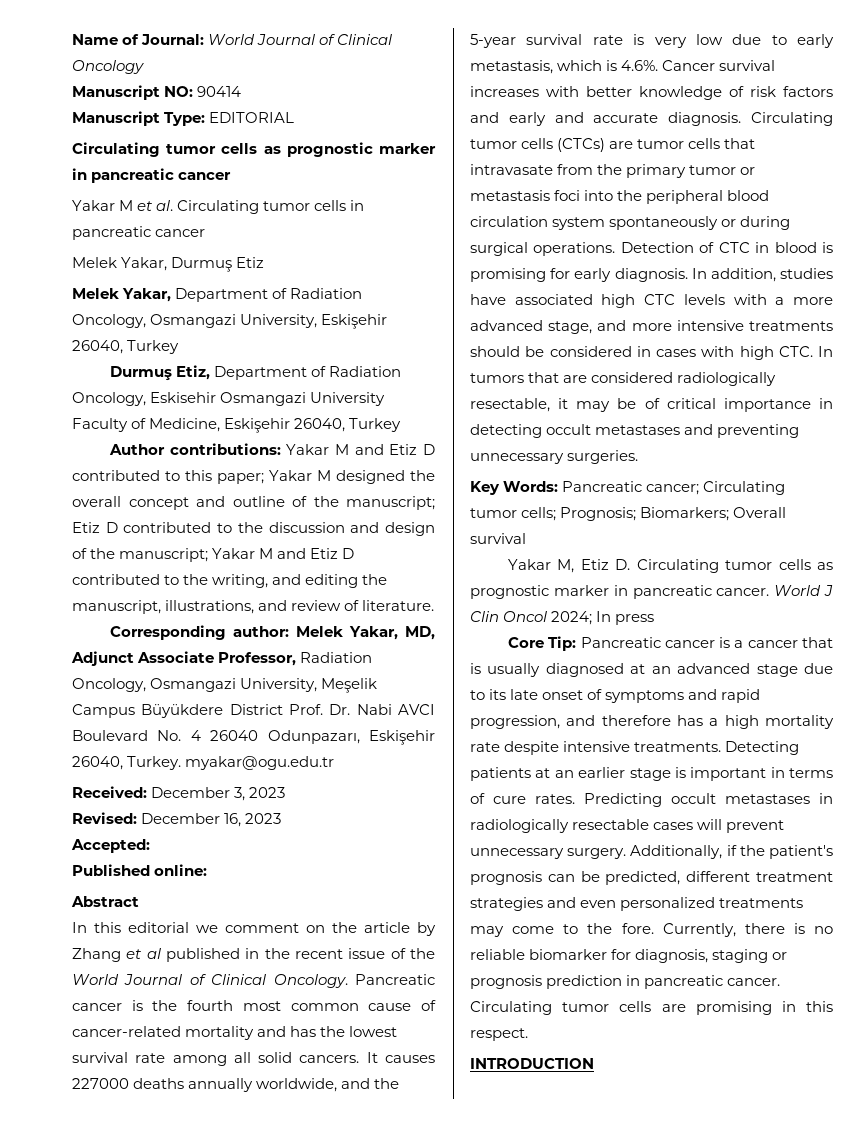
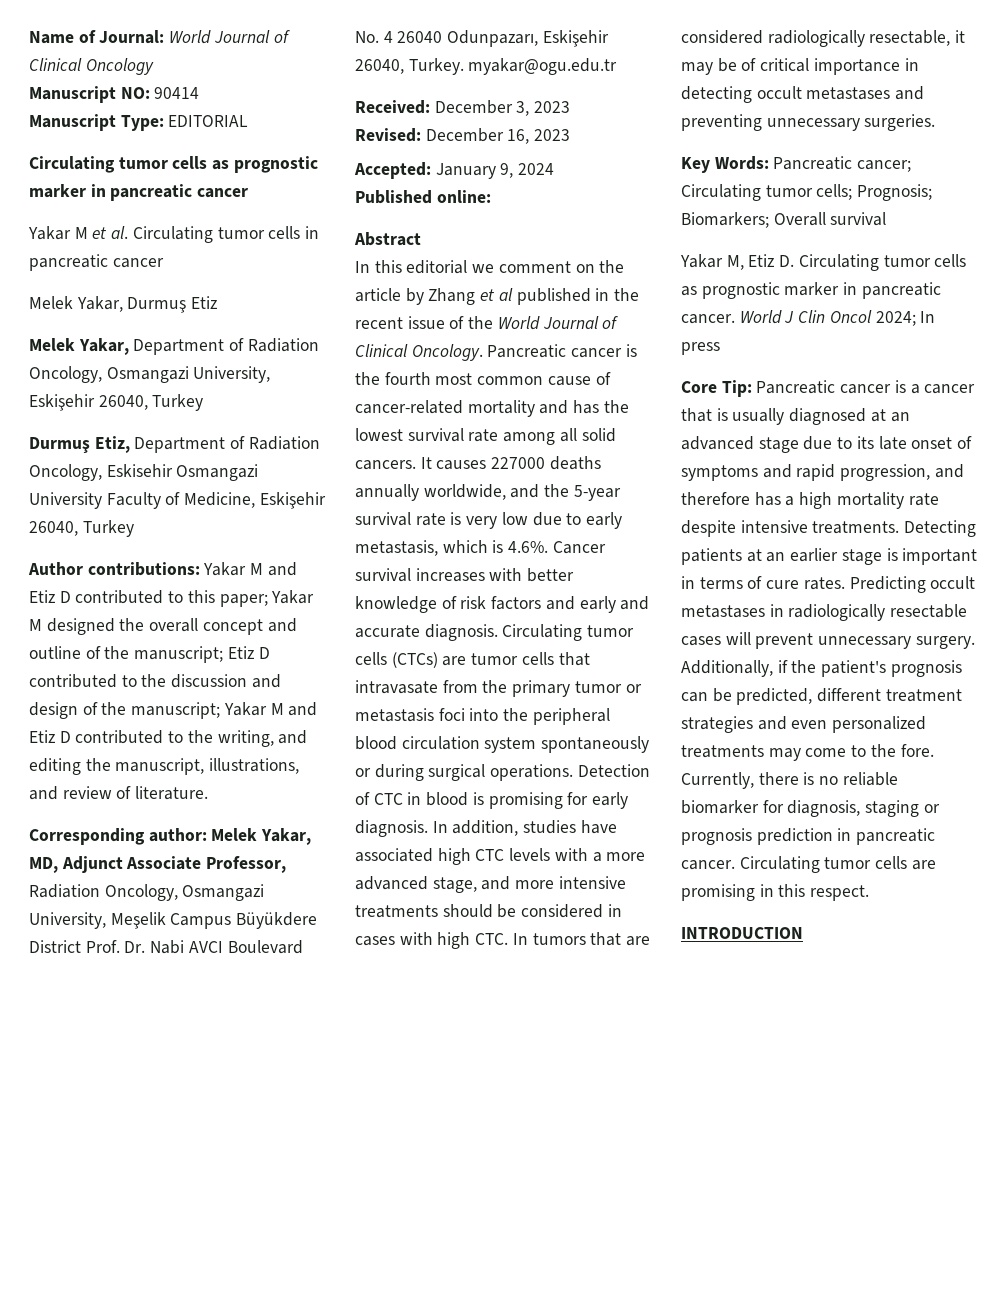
- Accepted:
+ Accepted: January 9, 2024

